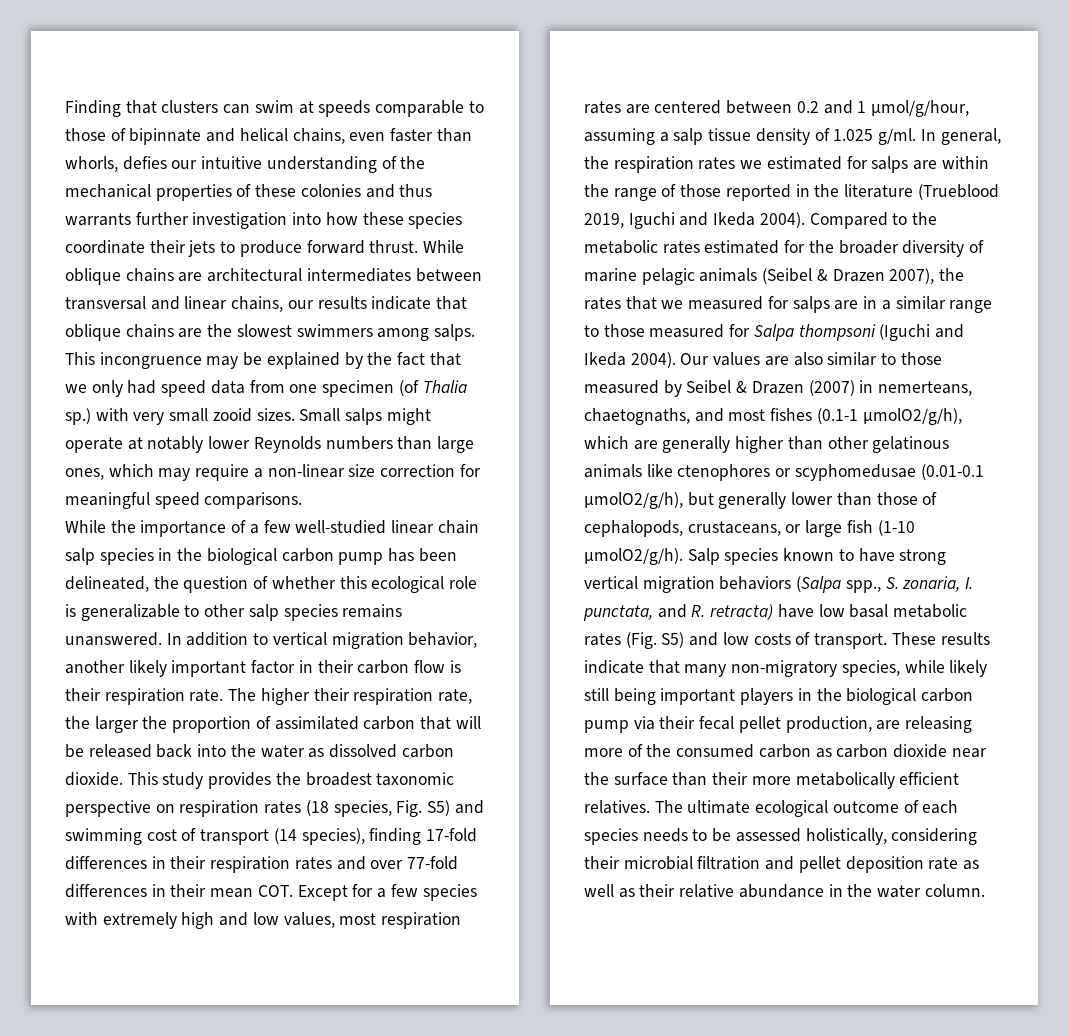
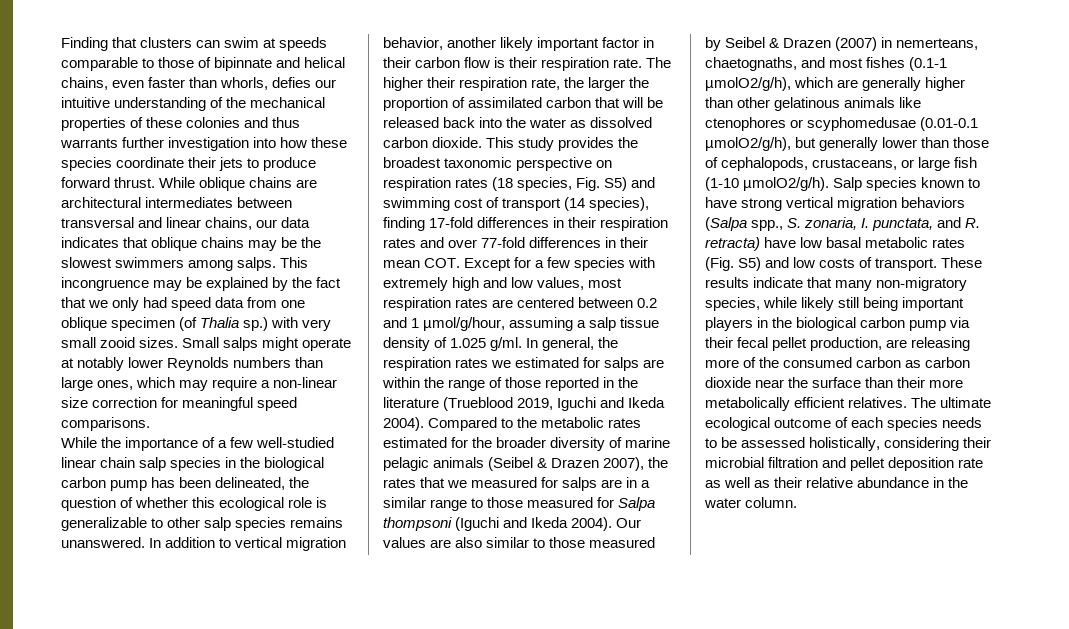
- While oblique chains are architectural intermediates between transversal and linear chains, our results indicate that oblique chains are the slowest swimmers among salps.
+ While oblique chains are architectural intermediates between transversal and linear chains, our data indicates that oblique chains may be the slowest swimmers among salps.
- This incongruence may be explained by the fact that we only had speed data from one specimen (of Thalia sp.) with very small zooid sizes.
+ This incongruence may be explained by the fact that we only had speed data from one oblique specimen (of Thalia sp.) with very small zooid sizes.

